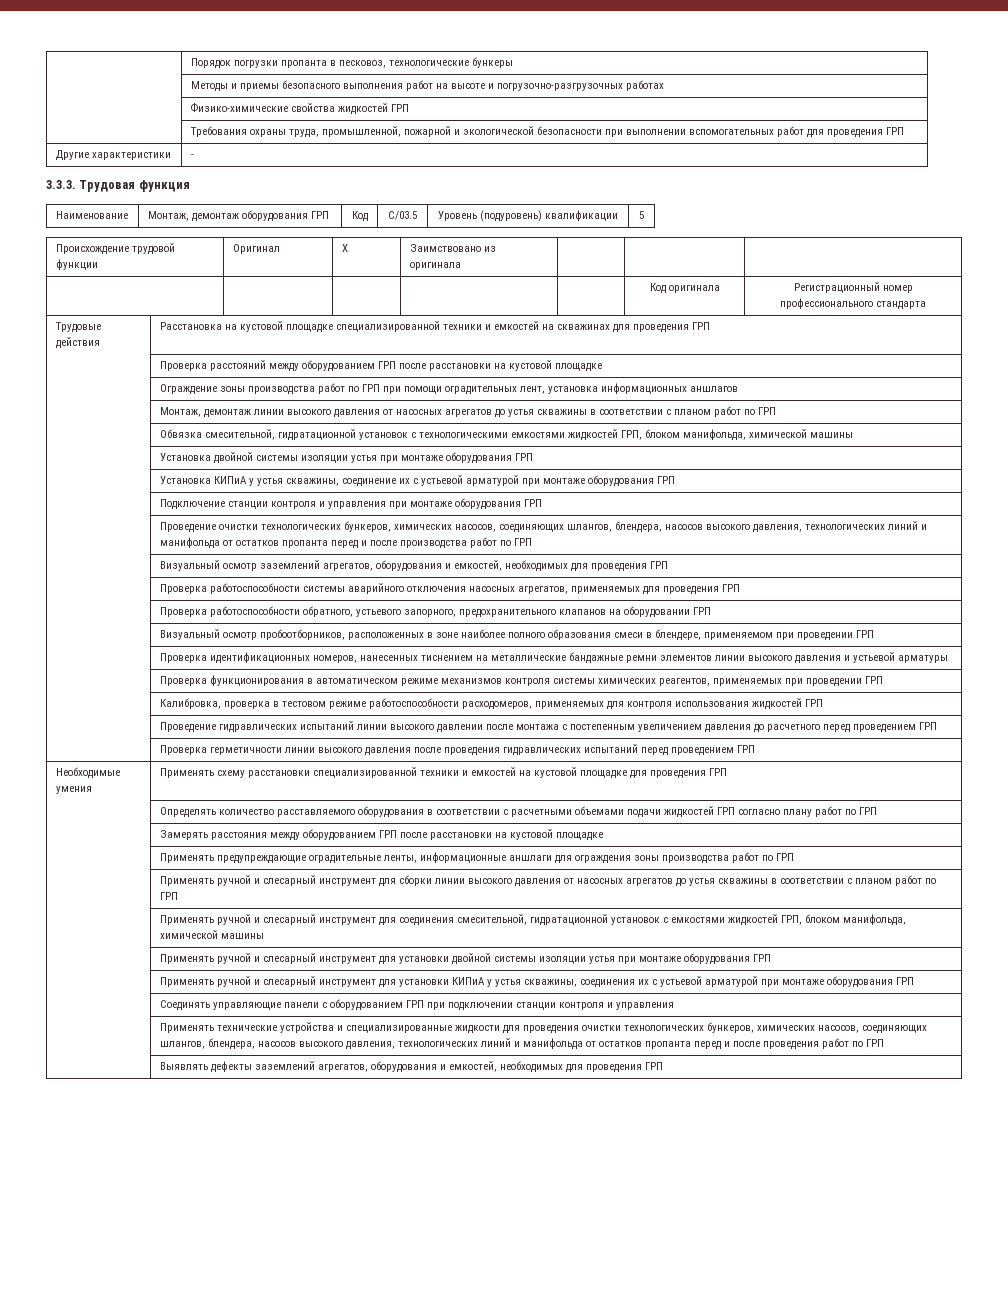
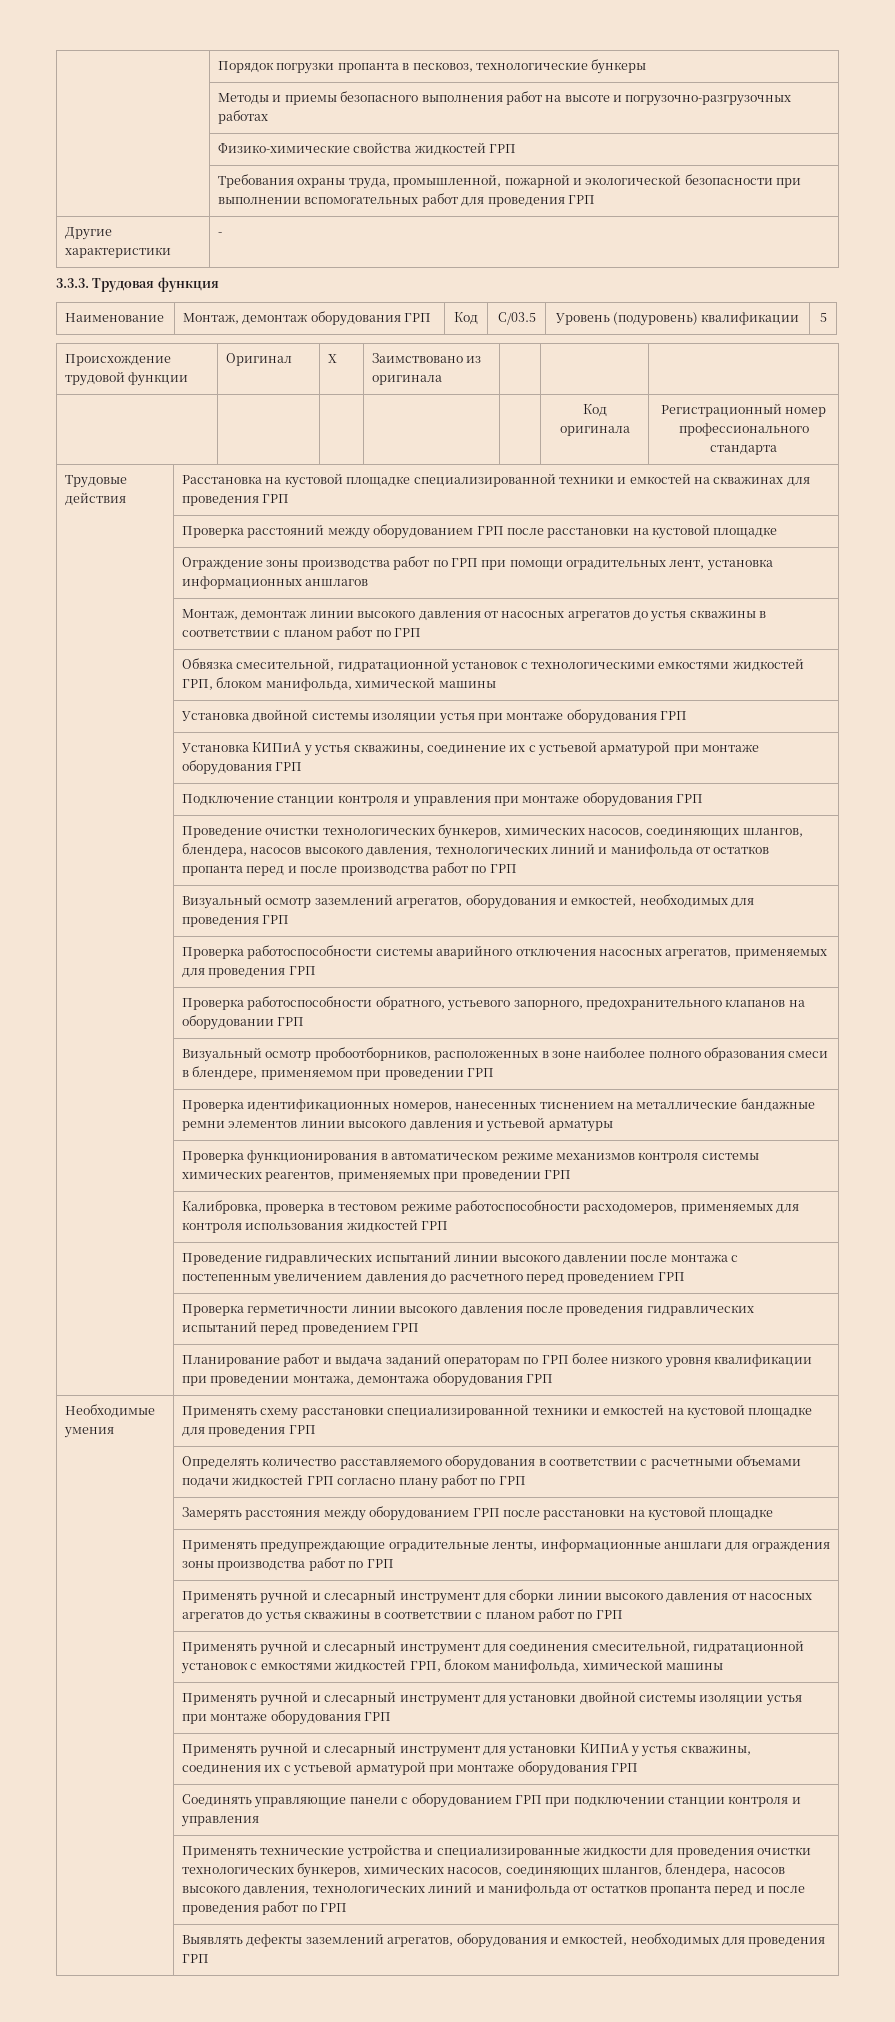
+ | Планирование работ и выдача заданий операторам по ГРП более низкого уровня квалификации при проведении монтажа, демонтажа оборудования ГРП

